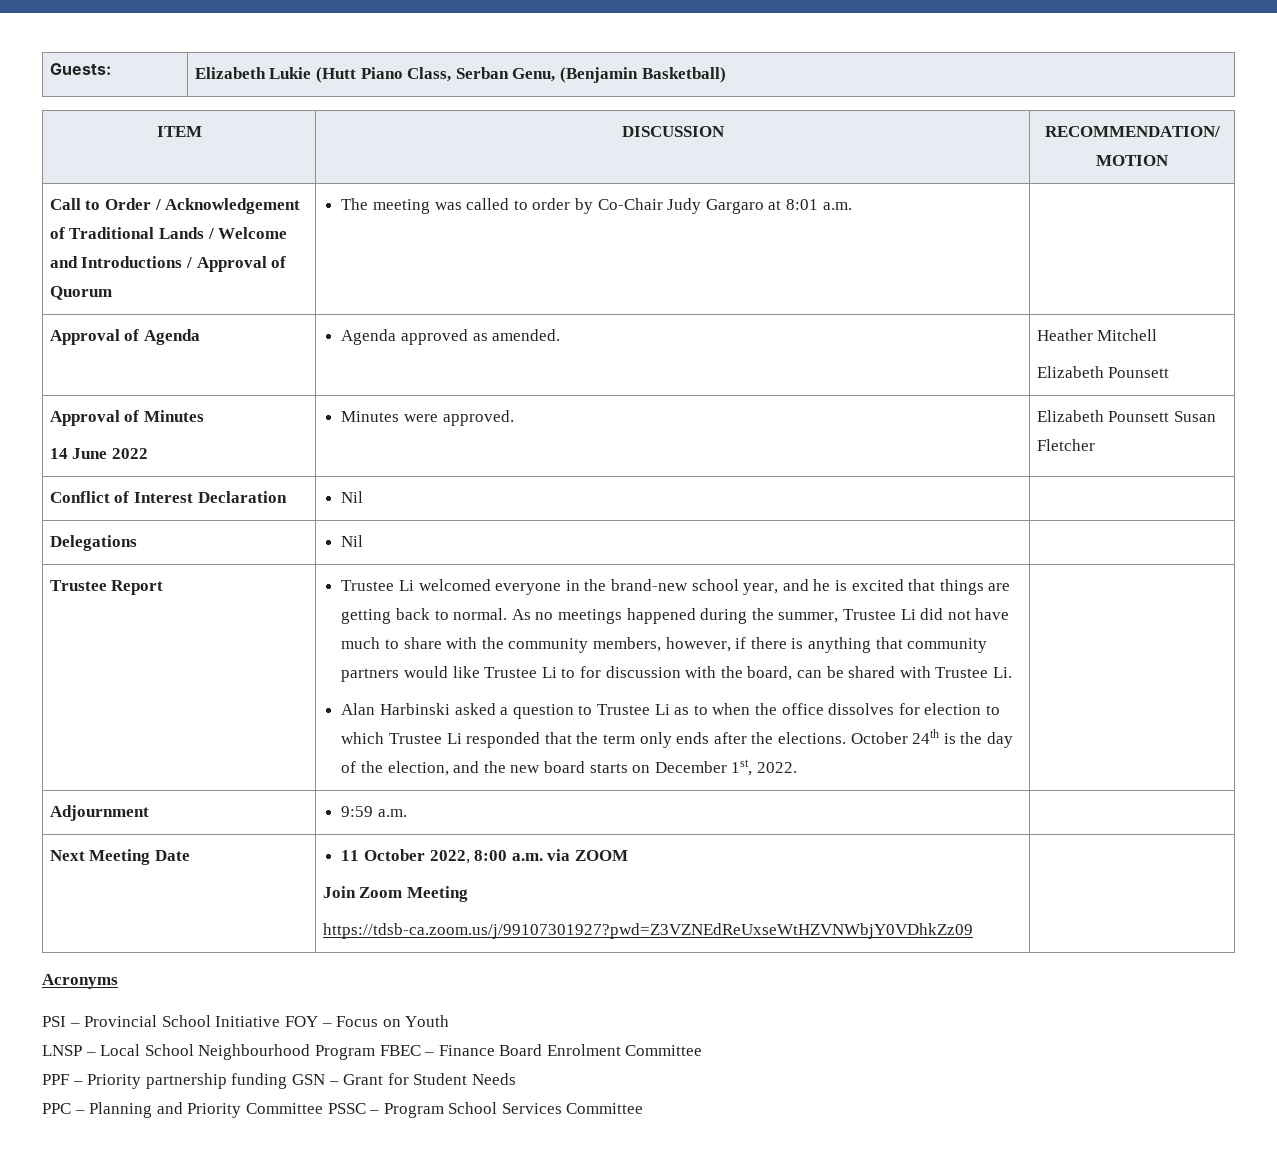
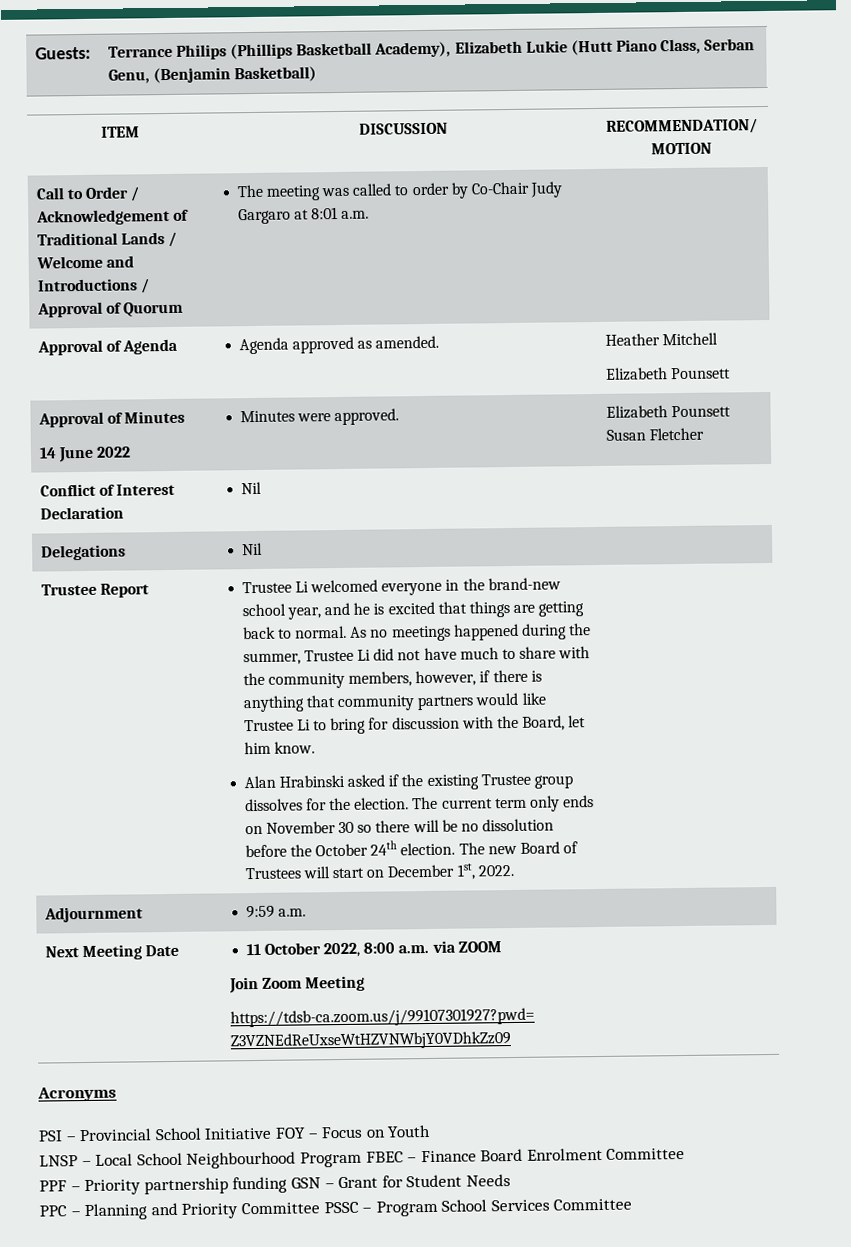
- Guests: | Elizabeth Lukie (Hutt Piano Class, Serban Genu, (Benjamin Basketball)
+ Guests: | Terrance Philips (Phillips Basketball Academy), Elizabeth Lukie (Hutt Piano Class, Serban Genu, (Benjamin Basketball)
- As no meetings happened during the summer, Trustee Li did not have much to share with the community members, however, if there is anything that community partners would like Trustee Li to for discussion with the board, can be shared with Trustee Li.
- Alan Harbinski asked a question to Trustee Li as to when the office dissolves for election to which Trustee Li responded that the term only ends after the elections. October 24th is the day of the election, and the new board starts on December 1st, 2022.
+ As no meetings happened during the summer, Trustee Li did not have much to share with the community members, however, if there is anything that community partners would like Trustee Li to bring for discussion with the Board, let him know.
+ Alan Hrabinski asked if the existing Trustee group dissolves for the election. The current term only ends on November 30 so there will be no dissolution before the October 24th election. The new Board of Trustees will start on December 1st, 2022.

